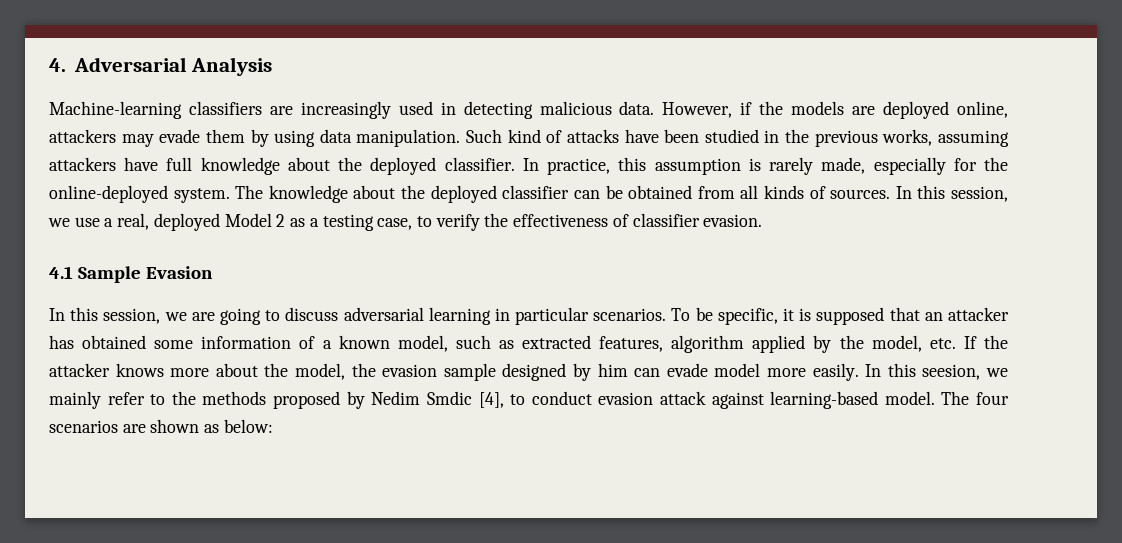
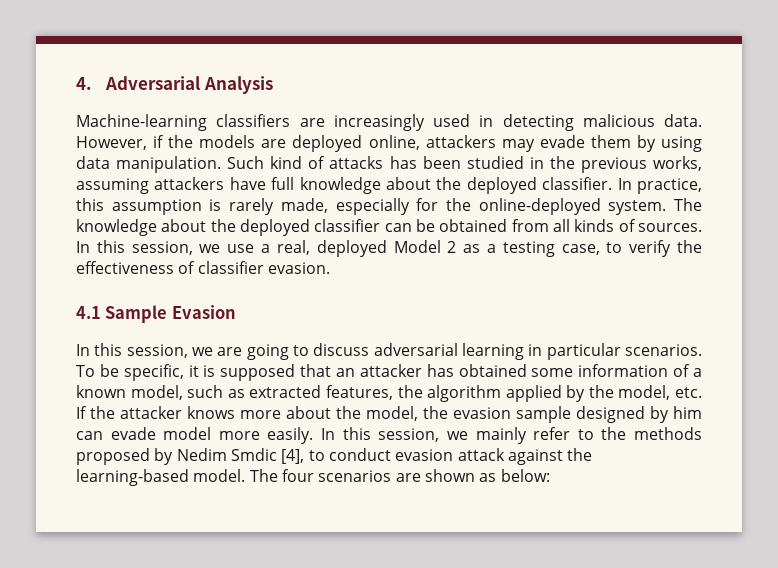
- Such kind of attacks have been studied in the previous works, assuming attackers have full knowledge about the deployed classifier.
+ Such kind of attacks has been studied in the previous works, assuming attackers have full knowledge about the deployed classifier.
- To be specific, it is supposed that an attacker has obtained some information of a known model, such as extracted features, algorithm applied by the model, etc. If the attacker knows more about the model, the evasion sample designed by him can evade model more easily.
+ To be specific, it is supposed that an attacker has obtained some information of a known model, such as extracted features, the algorithm applied by the model, etc. If the attacker knows more about the model, the evasion sample designed by him can evade model more easily.
- In this seesion, we mainly refer to the methods proposed by Nedim Smdic [4], to conduct evasion attack against learning-based model.
+ In this session, we mainly refer to the methods proposed by Nedim Smdic [4], to conduct evasion attack against the learning-based model.

